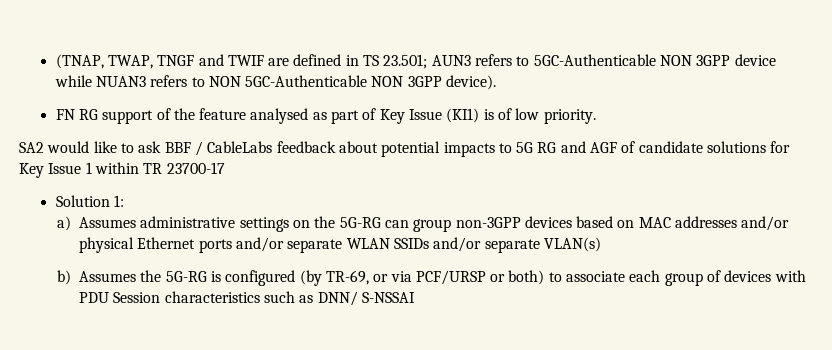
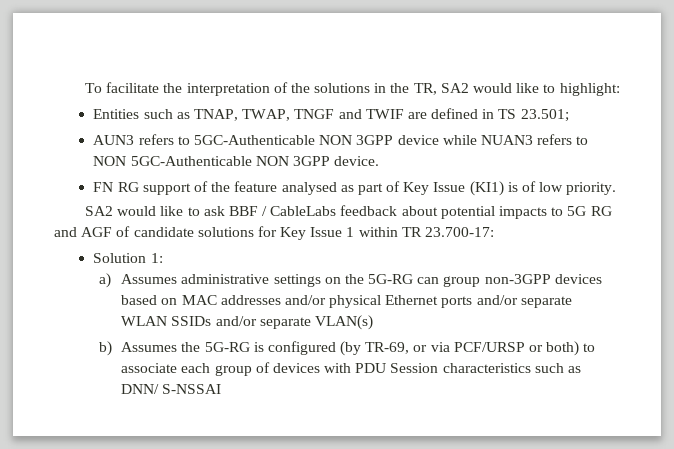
- (TNAP, TWAP, TNGF and TWIF are defined in TS 23.501; AUN3 refers to 5GC-Authenticable NON 3GPP device while NUAN3 refers to NON 5GC-Authenticable NON 3GPP device).
+ To facilitate the interpretation of the solutions in the TR, SA2 would like to highlight:
+ Entities such as TNAP, TWAP, TNGF and TWIF are defined in TS 23.501;
+ AUN3 refers to 5GC-Authenticable NON 3GPP device while NUAN3 refers to NON 5GC-Authenticable NON 3GPP device.
- SA2 would like to ask BBF / CableLabs feedback about potential impacts to 5G RG and AGF of candidate solutions for Key Issue 1 within TR 23700-17
+ SA2 would like to ask BBF / CableLabs feedback about potential impacts to 5G RG and AGF of candidate solutions for Key Issue 1 within TR 23.700-17:

